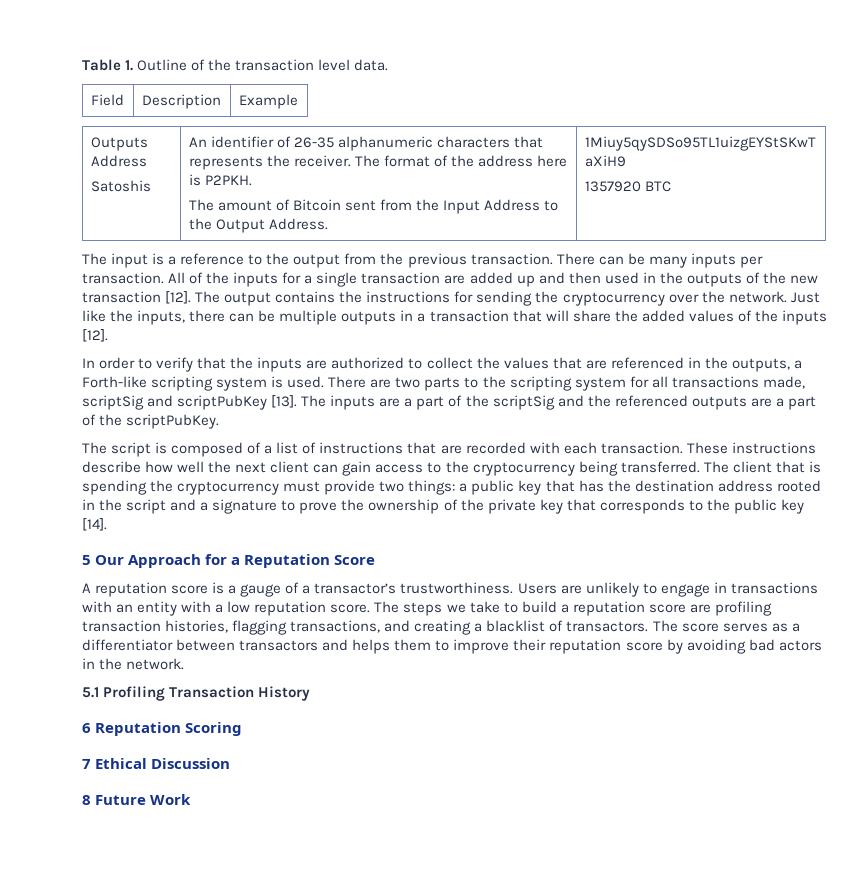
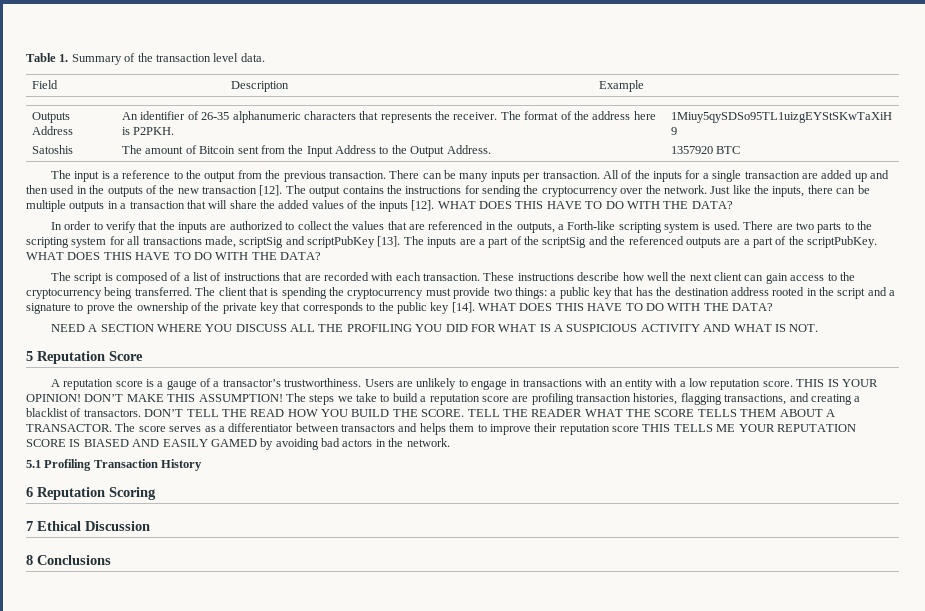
- Table 1. Outline of the transaction level data.
+ Table 1. Summary of the transaction level data.
- Just like the inputs, there can be multiple outputs in a transaction that will share the added values of the inputs [12].
+ Just like the inputs, there can be multiple outputs in a transaction that will share the added values of the inputs [12]. WHAT DOES THIS HAVE TO DO WITH THE DATA?
- The inputs are a part of the scriptSig and the referenced outputs are a part of the scriptPubKey.
+ The inputs are a part of the scriptSig and the referenced outputs are a part of the scriptPubKey. WHAT DOES THIS HAVE TO DO WITH THE DATA?
- The client that is spending the cryptocurrency must provide two things: a public key that has the destination address rooted in the script and a signature to prove the ownership of the private key that corresponds to the public key [14].
- 5 Our Approach for a Reputation Score
+ The client that is spending the cryptocurrency must provide two things: a public key that has the destination address rooted in the script and a signature to prove the ownership of the private key that corresponds to the public key [14]. WHAT DOES THIS HAVE TO DO WITH THE DATA?
+ NEED A SECTION WHERE YOU DISCUSS ALL THE PROFILING YOU DID FOR WHAT IS A SUSPICIOUS ACTIVITY AND WHAT IS NOT.
+ 5 Reputation Score
+ THIS IS YOUR OPINION! DON’T MAKE THIS ASSUMPTION!
+ DON’T TELL THE READ HOW YOU BUILD THE SCORE. TELL THE READER WHAT THE SCORE TELLS THEM ABOUT A TRANSACTOR.
- The score serves as a differentiator between transactors and helps them to improve their reputation score by avoiding bad actors in the network.
+ The score serves as a differentiator between transactors and helps them to improve their reputation score THIS TELLS ME YOUR REPUTATION SCORE IS BIASED AND EASILY GAMED by avoiding bad actors in the network.
- 8 Future Work
+ 8 Conclusions

